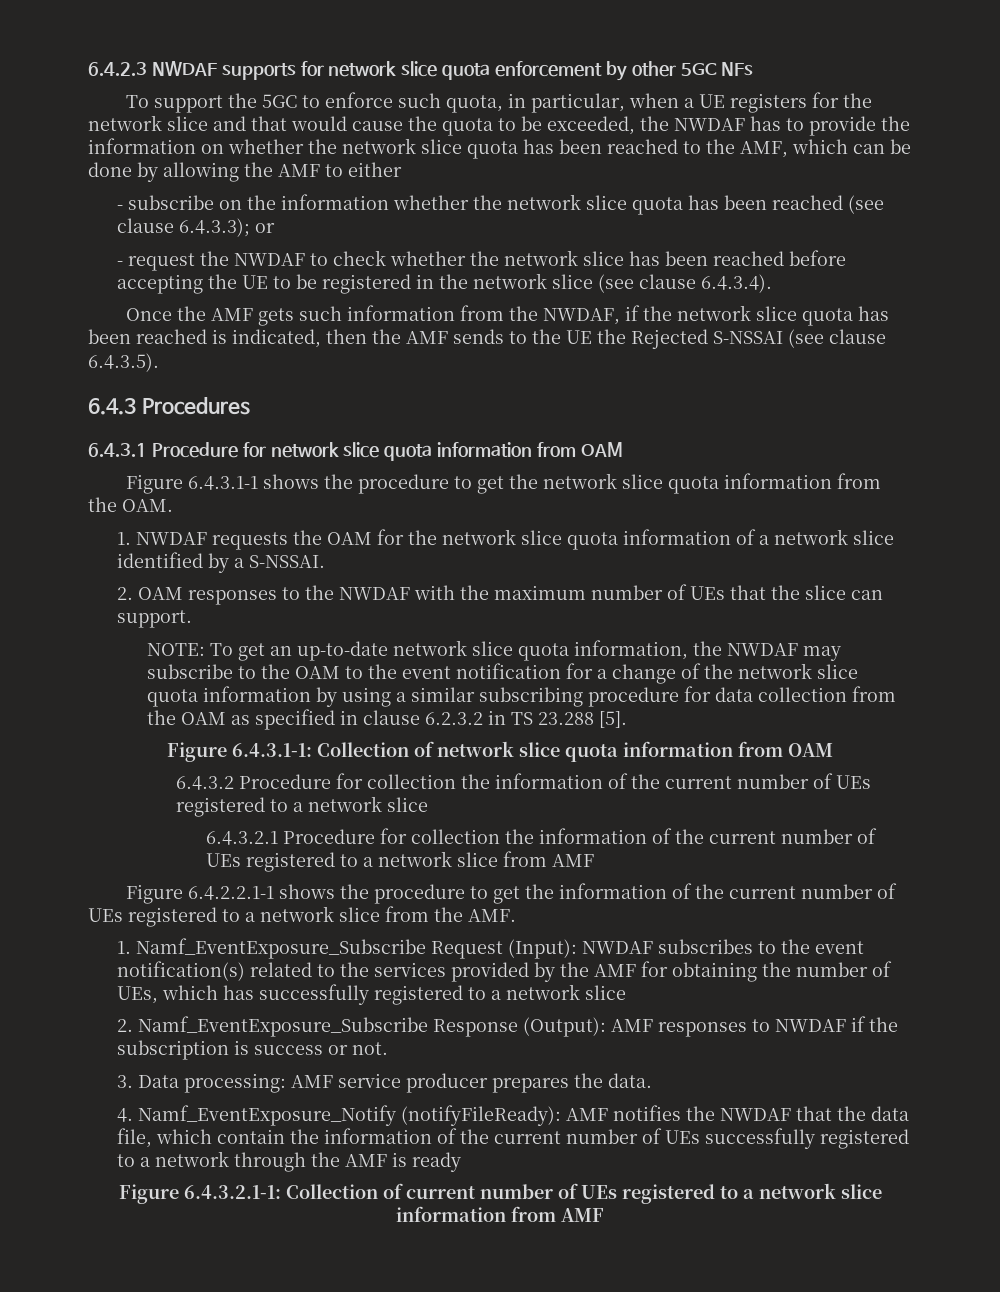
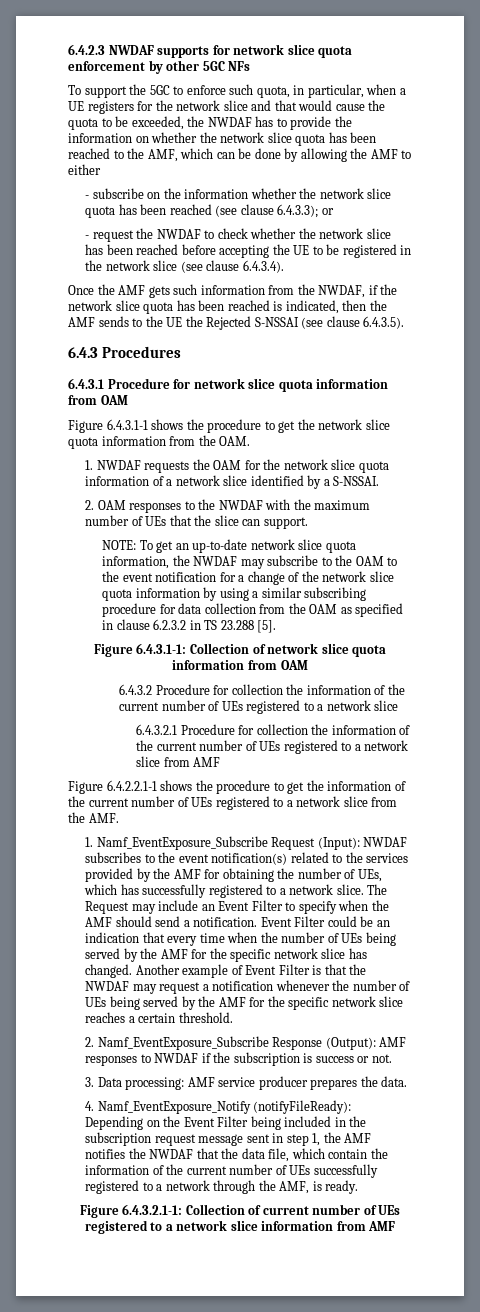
- 1. Namf_EventExposure_Subscribe Request (Input): NWDAF subscribes to the event notification(s) related to the services provided by the AMF for obtaining the number of UEs, which has successfully registered to a network slice
+ 1. Namf_EventExposure_Subscribe Request (Input): NWDAF subscribes to the event notification(s) related to the services provided by the AMF for obtaining the number of UEs, which has successfully registered to a network slice. The Request may include an Event Filter to specify when the AMF should send a notification. Event Filter could be an indication that every time when the number of UEs being served by the AMF for the specific network slice has changed. Another example of Event Filter is that the NWDAF may request a notification whenever the number of UEs being served by the AMF for the specific network slice reaches a certain threshold.
- 4. Namf_EventExposure_Notify (notifyFileReady): AMF notifies the NWDAF that the data file, which contain the information of the current number of UEs successfully registered to a network through the AMF is ready
+ 4. Namf_EventExposure_Notify (notifyFileReady): Depending on the Event Filter being included in the subscription request message sent in step 1, the AMF notifies the NWDAF that the data file, which contain the information of the current number of UEs successfully registered to a network through the AMF, is ready.

